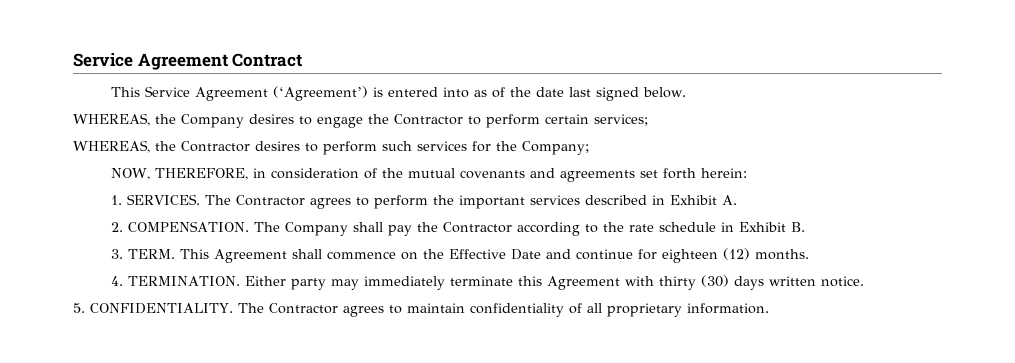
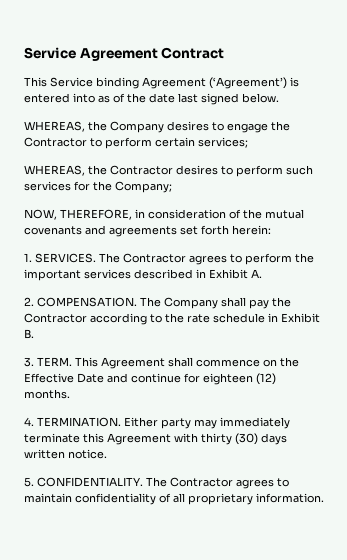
- This Service Agreement (‘Agreement’) is entered into as of the date last signed below.
+ This Service binding Agreement (‘Agreement’) is entered into as of the date last signed below.

